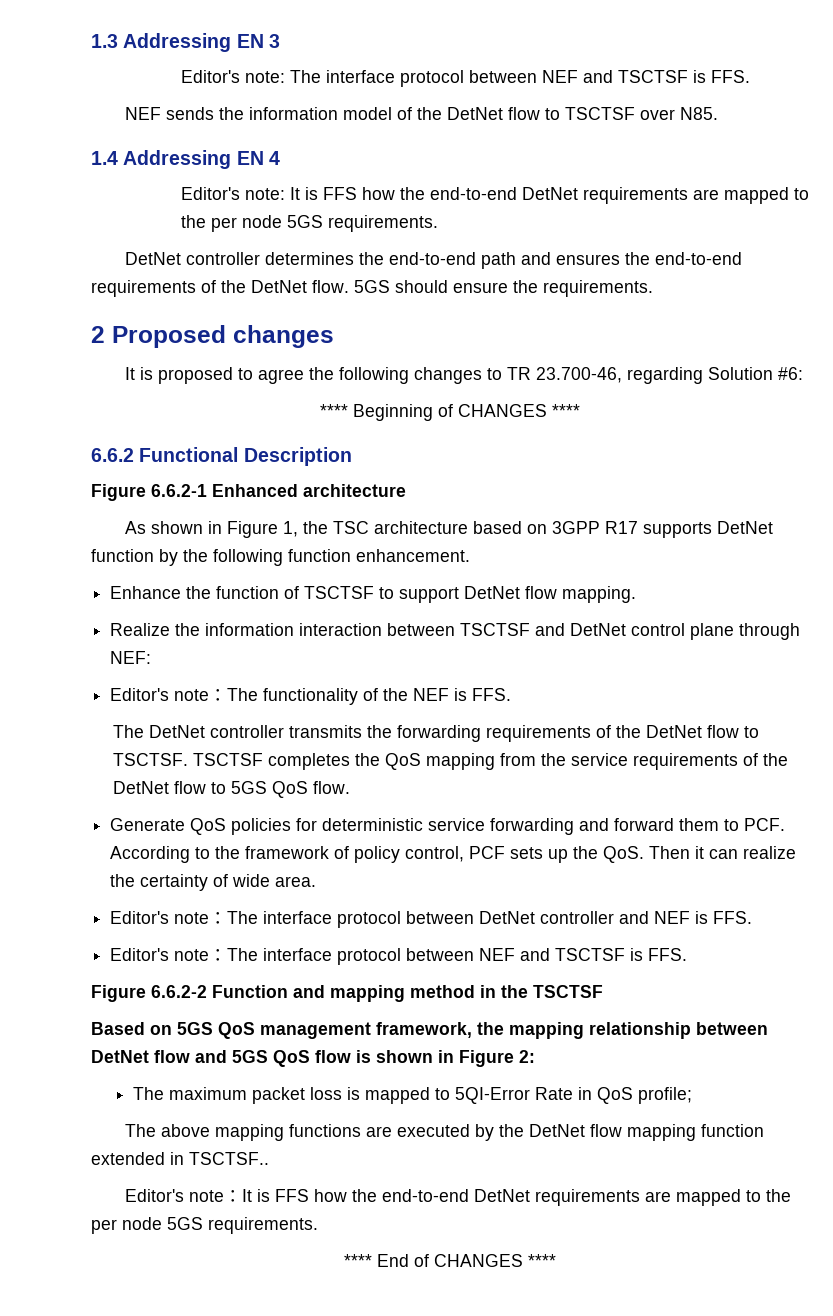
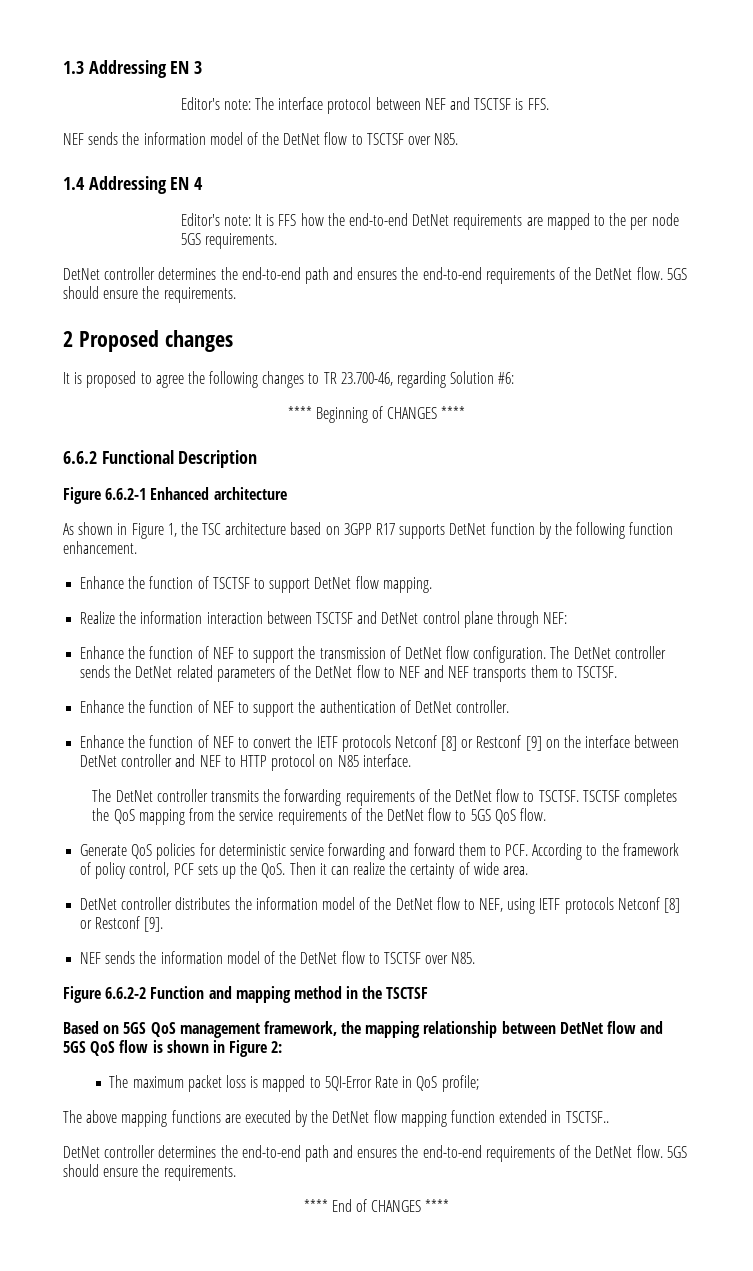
- Editor's note：The functionality of the NEF is FFS.
+ Enhance the function of NEF to support the transmission of DetNet flow configuration. The DetNet controller sends the DetNet related parameters of the DetNet flow to NEF and NEF transports them to TSCTSF.
+ Enhance the function of NEF to support the authentication of DetNet controller.
+ Enhance the function of NEF to convert the IETF protocols Netconf [8] or Restconf [9] on the interface between DetNet controller and NEF to HTTP protocol on N85 interface.
- Editor's note：The interface protocol between DetNet controller and NEF is FFS.
- Editor's note：The interface protocol between NEF and TSCTSF is FFS.
+ DetNet controller distributes the information model of the DetNet flow to NEF, using IETF protocols Netconf [8] or Restconf [9].
+ NEF sends the information model of the DetNet flow to TSCTSF over N85.
  The above mapping functions are executed by the DetNet flow mapping function extended in TSCTSF..
- Editor's note：It is FFS how the end-to-end DetNet requirements are mapped to the per node 5GS requirements.
+ DetNet controller determines the end-to-end path and ensures the end-to-end requirements of the DetNet flow. 5GS should ensure the requirements.

